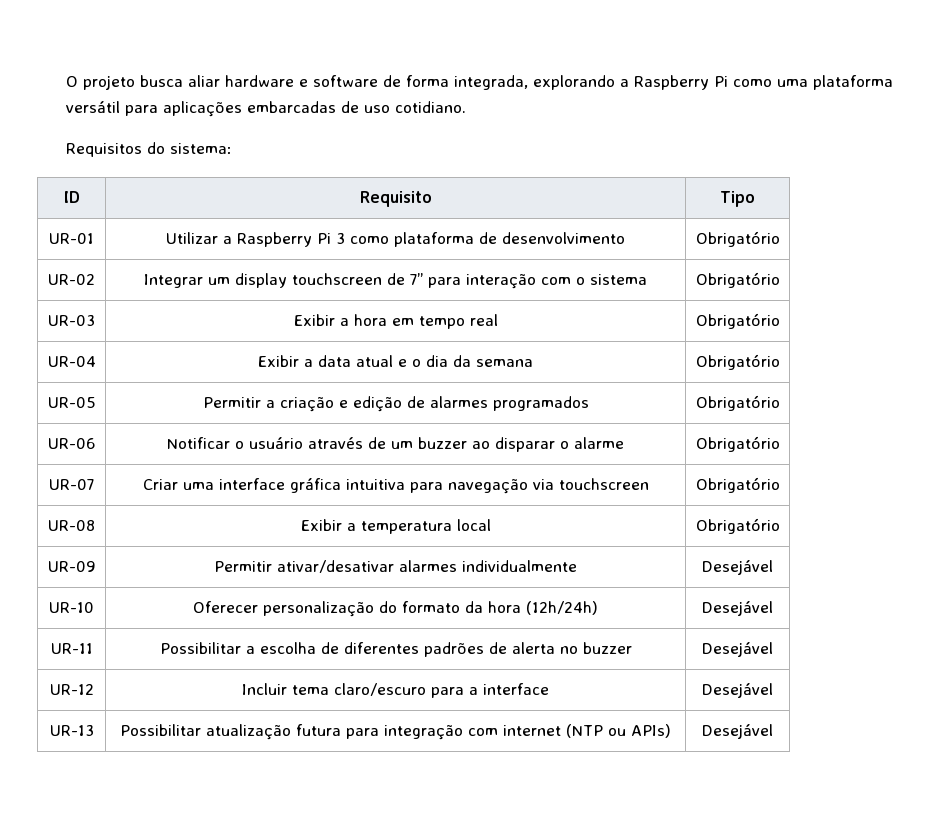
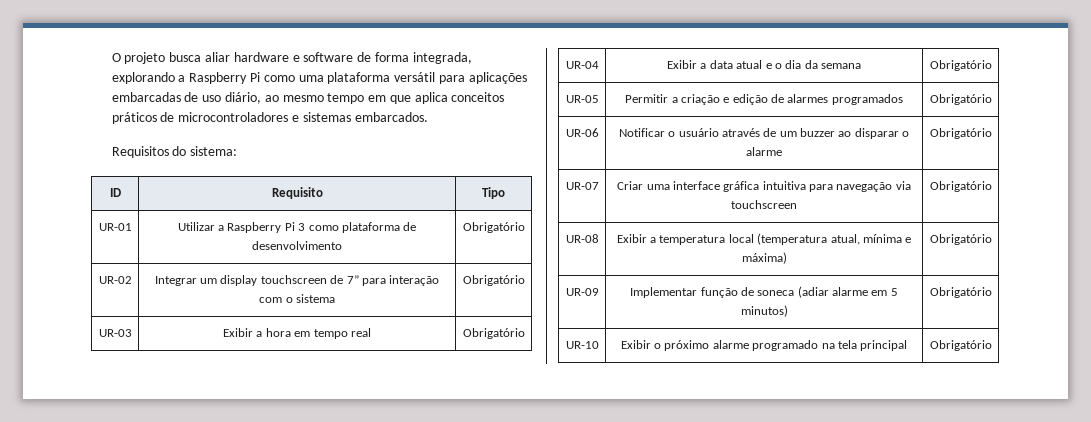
- O projeto busca aliar hardware e software de forma integrada, explorando a Raspberry Pi como uma plataforma versátil para aplicações embarcadas de uso cotidiano.
+ O projeto busca aliar hardware e software de forma integrada, explorando a Raspberry Pi como uma plataforma versátil para aplicações embarcadas de uso diário, ao mesmo tempo em que aplica conceitos práticos de microcontroladores e sistemas embarcados.
- UR-08 | Exibir a temperatura local | Obrigatório
- UR-09 | Permitir ativar/desativar alarmes individualmente | Desejável
- UR-10 | Oferecer personalização do formato da hora (12h/24h) | Desejável
- UR-11 | Possibilitar a escolha de diferentes padrões de alerta no buzzer | Desejável
- UR-12 | Incluir tema claro/escuro para a interface | Desejável
- UR-13 | Possibilitar atualização futura para integração com internet (NTP ou APIs) | Desejável
+ UR-08 | Exibir a temperatura local (temperatura atual, mínima e máxima) | Obrigatório
+ UR-09 | Implementar função de soneca (adiar alarme em 5 minutos) | Obrigatório
+ UR-10 | Exibir o próximo alarme programado na tela principal | Obrigatório

